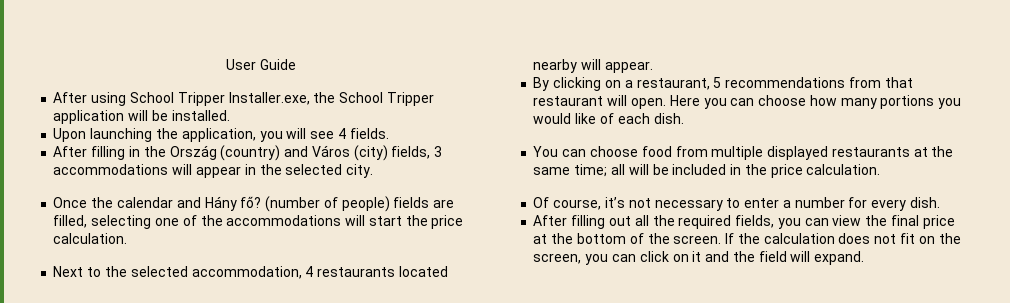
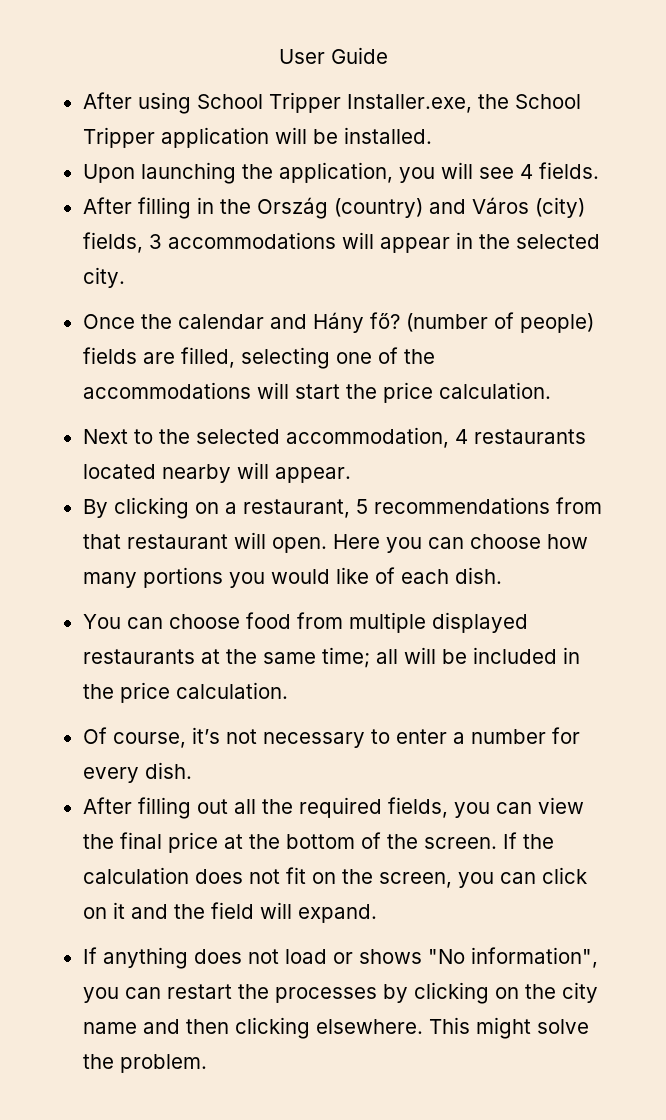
+ If anything does not load or shows "No information", you can restart the processes by clicking on the city name and then clicking elsewhere. This might solve the problem.

